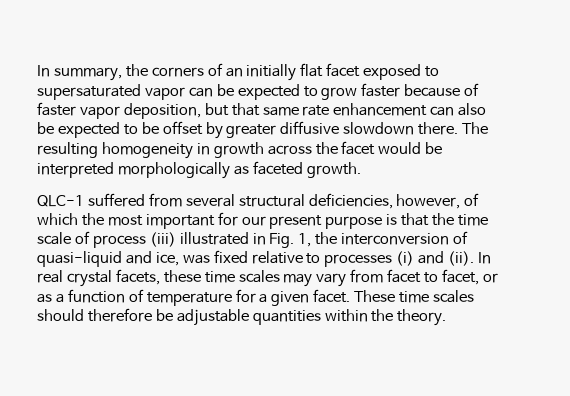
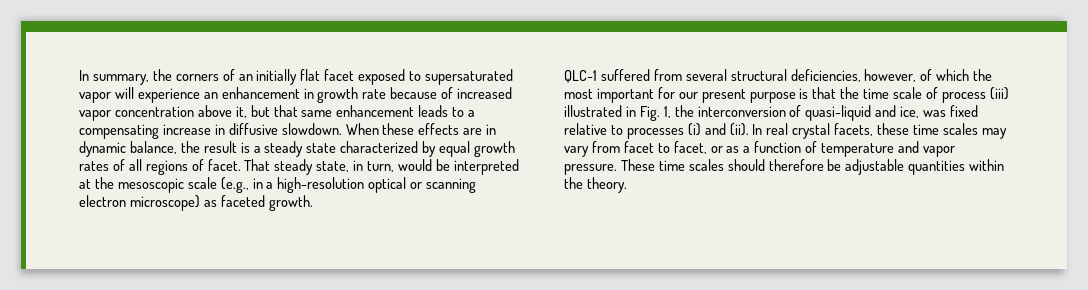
- In summary, the corners of an initially flat facet exposed to supersaturated vapor can be expected to grow faster because of faster vapor deposition, but that same rate enhancement can also be expected to be offset by greater diffusive slowdown there. The resulting homogeneity in growth across the facet would be interpreted morphologically as faceted growth.
+ In summary, the corners of an initially flat facet exposed to supersaturated vapor will experience an enhancement in growth rate because of increased vapor concentration above it, but that same enhancement leads to a compensating increase in diffusive slowdown. When these effects are in dynamic balance, the result is a steady state characterized by equal growth rates of all regions of facet. That steady state, in turn, would be interpreted at the mesoscopic scale (e.g., in a high-resolution optical or scanning electron microscope) as faceted growth.
- In real crystal facets, these time scales may vary from facet to facet, or as a function of temperature for a given facet.
+ In real crystal facets, these time scales may vary from facet to facet, or as a function of temperature and vapor pressure.

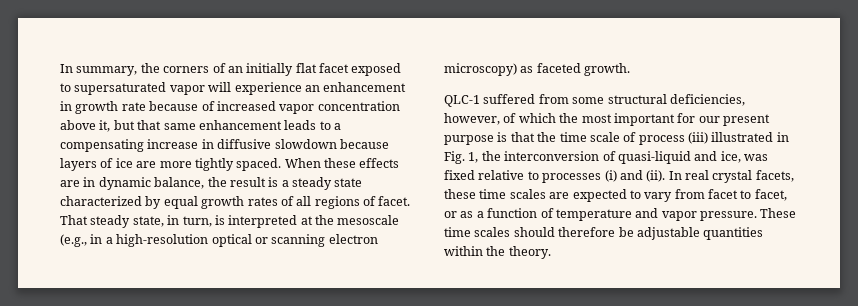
- In summary, the corners of an initially flat facet exposed to supersaturated vapor will experience an enhancement in growth rate because of increased vapor concentration above it, but that same enhancement leads to a compensating increase in diffusive slowdown.
+ In summary, the corners of an initially flat facet exposed to supersaturated vapor will experience an enhancement in growth rate because of increased vapor concentration above it, but that same enhancement leads to a compensating increase in diffusive slowdown because layers of ice are more tightly spaced.
- That steady state, in turn, would be interpreted at the mesoscopic scale (e.g., in a high-resolution optical or scanning electron microscope) as faceted growth.
+ That steady state, in turn, is interpreted at the mesoscale (e.g., in a high-resolution optical or scanning electron microscopy) as faceted growth.
- QLC-1 suffered from several structural deficiencies, however, of which the most important for our present purpose is that the time scale of process (iii) illustrated in Fig. 1, the interconversion of quasi-liquid and ice, was fixed relative to processes (i) and (ii).
+ QLC-1 suffered from some structural deficiencies, however, of which the most important for our present purpose is that the time scale of process (iii) illustrated in Fig. 1, the interconversion of quasi-liquid and ice, was fixed relative to processes (i) and (ii).
- In real crystal facets, these time scales may vary from facet to facet, or as a function of temperature and vapor pressure.
+ In real crystal facets, these time scales are expected to vary from facet to facet, or as a function of temperature and vapor pressure.

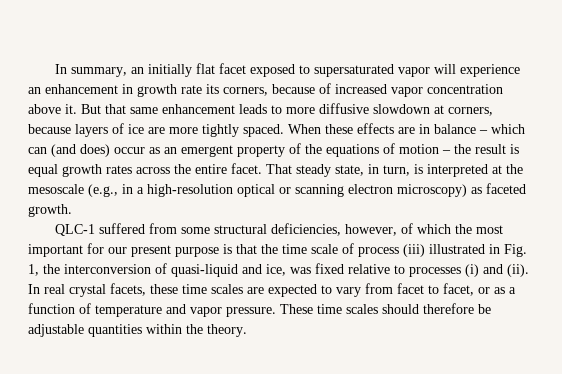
- In summary, the corners of an initially flat facet exposed to supersaturated vapor will experience an enhancement in growth rate because of increased vapor concentration above it, but that same enhancement leads to a compensating increase in diffusive slowdown because layers of ice are more tightly spaced.
+ In summary, an initially flat facet exposed to supersaturated vapor will experience an enhancement in growth rate its corners, because of increased vapor concentration above it. But that same enhancement leads to more diffusive slowdown at corners, because layers of ice are more tightly spaced.
- When these effects are in dynamic balance, the result is a steady state characterized by equal growth rates of all regions of facet.
+ When these effects are in balance – which can (and does) occur as an emergent property of the equations of motion – the result is equal growth rates across the entire facet.

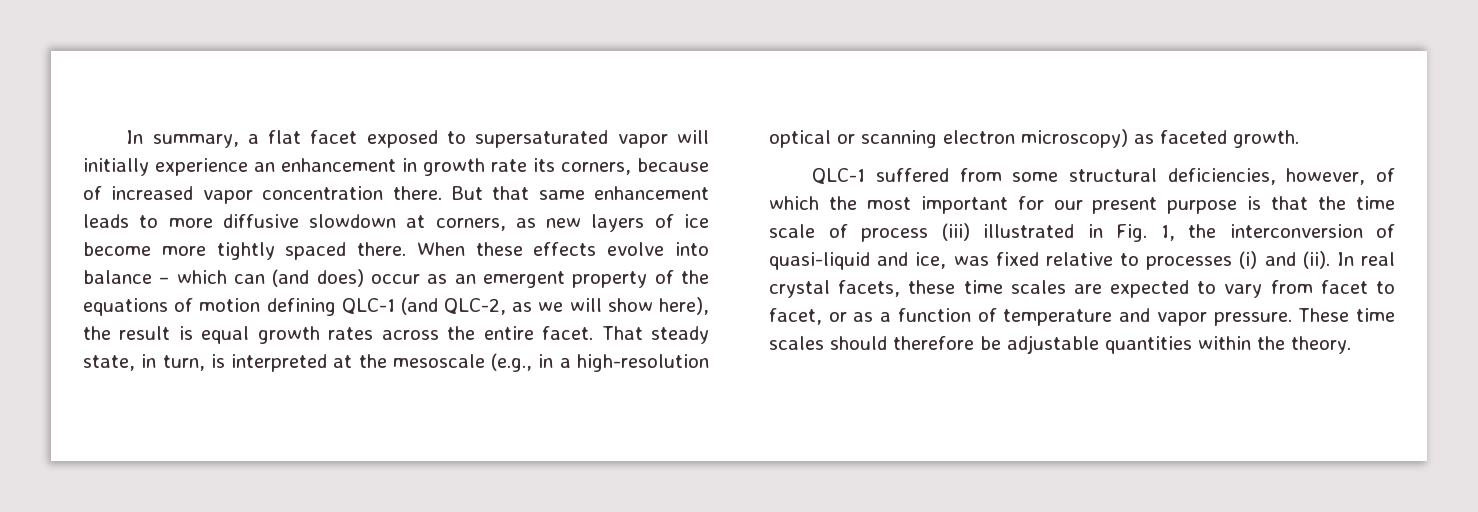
- In summary, an initially flat facet exposed to supersaturated vapor will experience an enhancement in growth rate its corners, because of increased vapor concentration above it.
+ In summary, a flat facet exposed to supersaturated vapor will initially experience an enhancement in growth rate its corners, because of increased vapor concentration there.
- But that same enhancement leads to more diffusive slowdown at corners, because layers of ice are more tightly spaced.
+ But that same enhancement leads to more diffusive slowdown at corners, as new layers of ice become more tightly spaced there.
- When these effects are in balance – which can (and does) occur as an emergent property of the equations of motion – the result is equal growth rates across the entire facet.
+ When these effects evolve into balance – which can (and does) occur as an emergent property of the equations of motion defining QLC-1 (and QLC-2, as we will show here), the result is equal growth rates across the entire facet.

